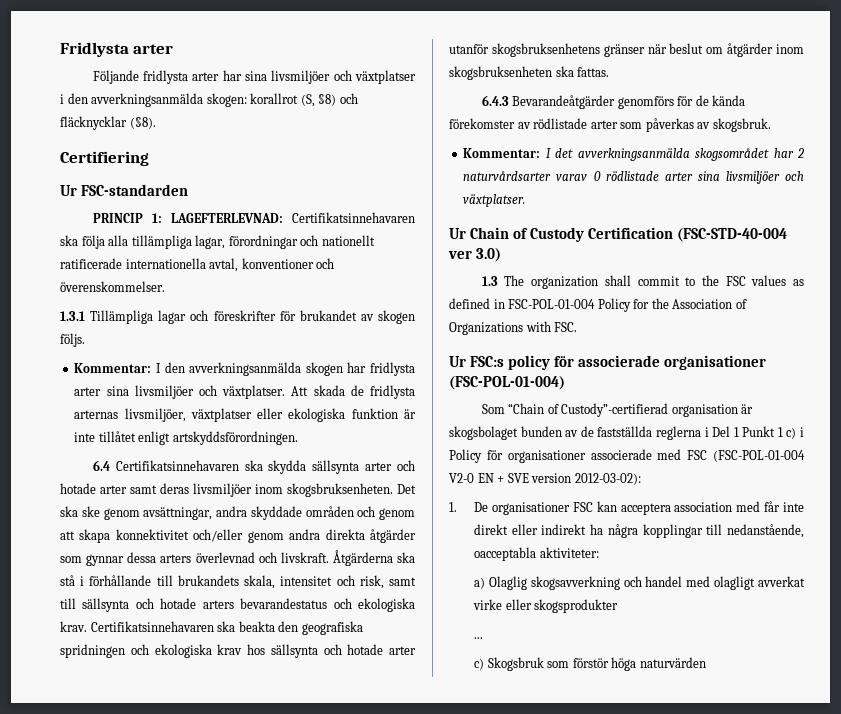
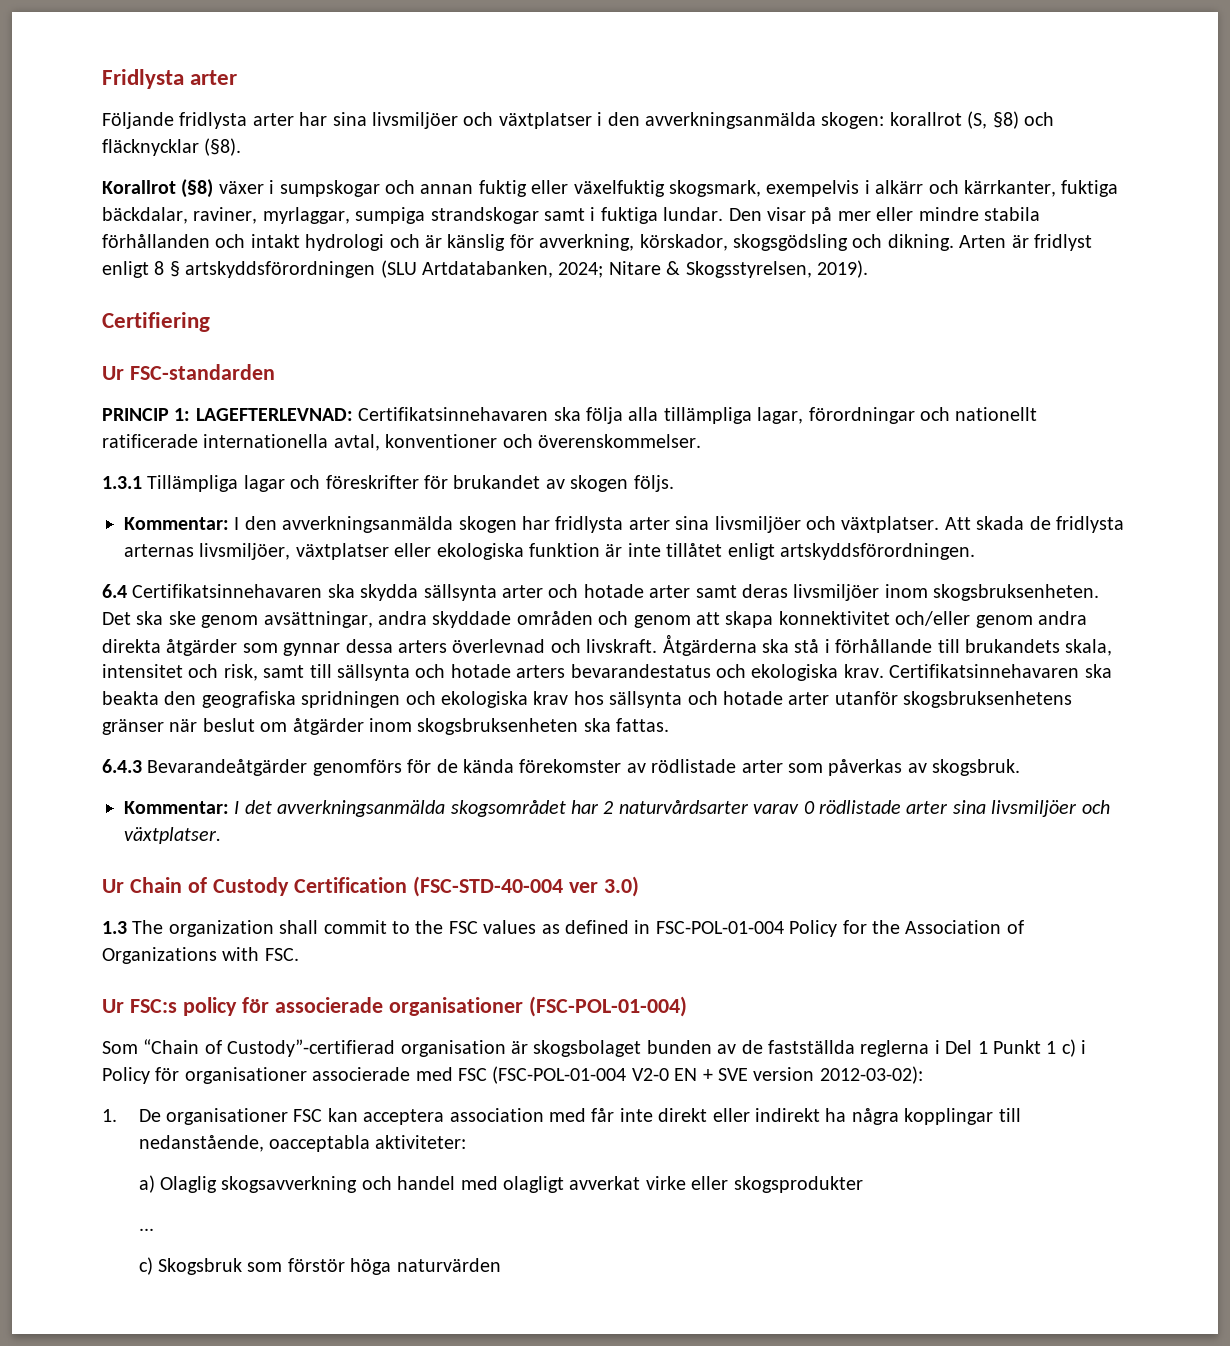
+ Korallrot (§8) växer i sumpskogar och annan fuktig eller växelfuktig skogsmark, exempelvis i alkärr och kärrkanter, fuktiga bäckdalar, raviner, myrlaggar, sumpiga strandskogar samt i fuktiga lundar. Den visar på mer eller mindre stabila förhållanden och intakt hydrologi och är känslig för avverkning, körskador, skogsgödsling och dikning. Arten är fridlyst enligt 8 § artskyddsförordningen (SLU Artdatabanken, 2024; Nitare & Skogsstyrelsen, 2019).

